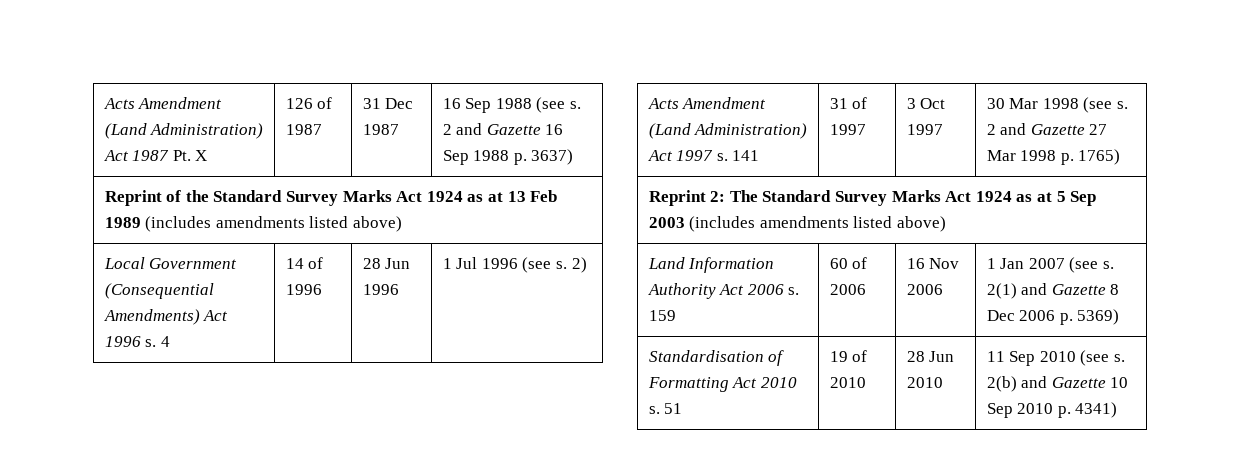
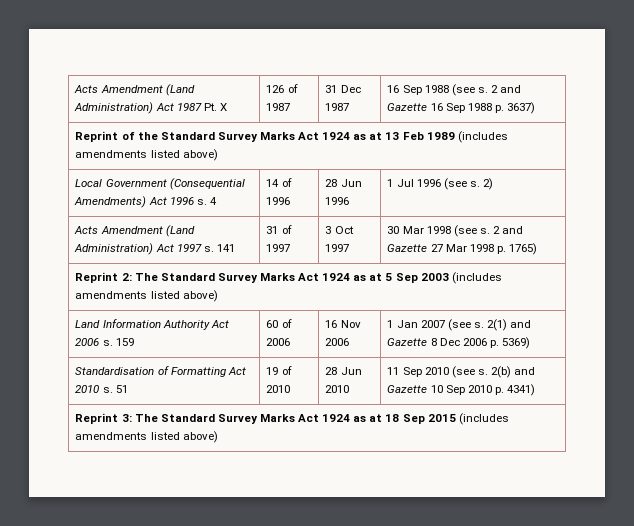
+ Reprint 3: The Standard Survey Marks Act 1924 as at 18 Sep 2015 (includes amendments listed above)

